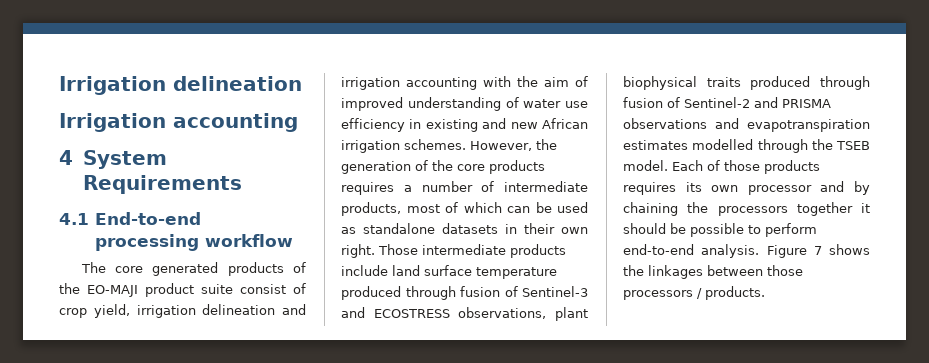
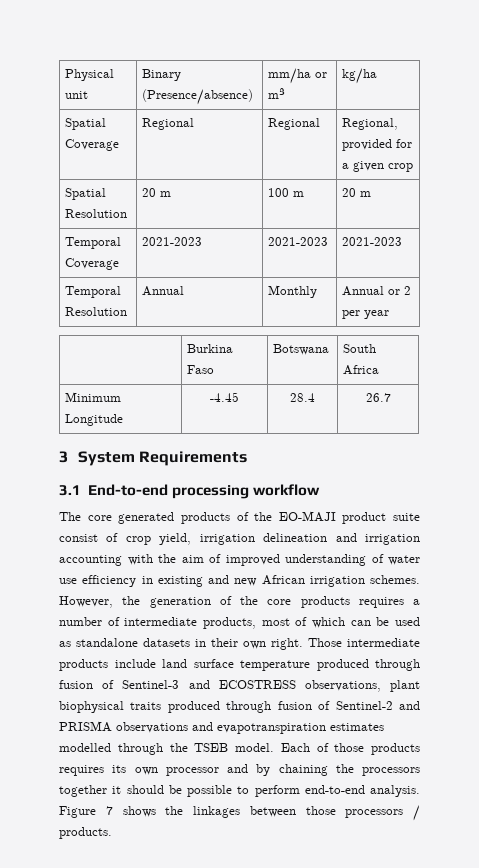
- Irrigation delineation
- Irrigation accounting
- 4 System Requirements
+ Physical unit | Binary (Presence/absence) | mm/ha or m³ | kg/ha
+ Spatial Coverage | Regional | Regional | Regional, provided for a given crop
+ Spatial Resolution | 20 m | 100 m | 20 m
+ Temporal Coverage | 2021-2023 | 2021-2023 | 2021-2023
+ Temporal Resolution | Annual | Monthly | Annual or 2 per year
+ | Burkina Faso | Botswana | South Africa
+ Minimum Longitude | -4.45 | 28.4 | 26.7
+ 3 System Requirements
- 4.1 End-to-end processing workflow
+ 3.1 End-to-end processing workflow

